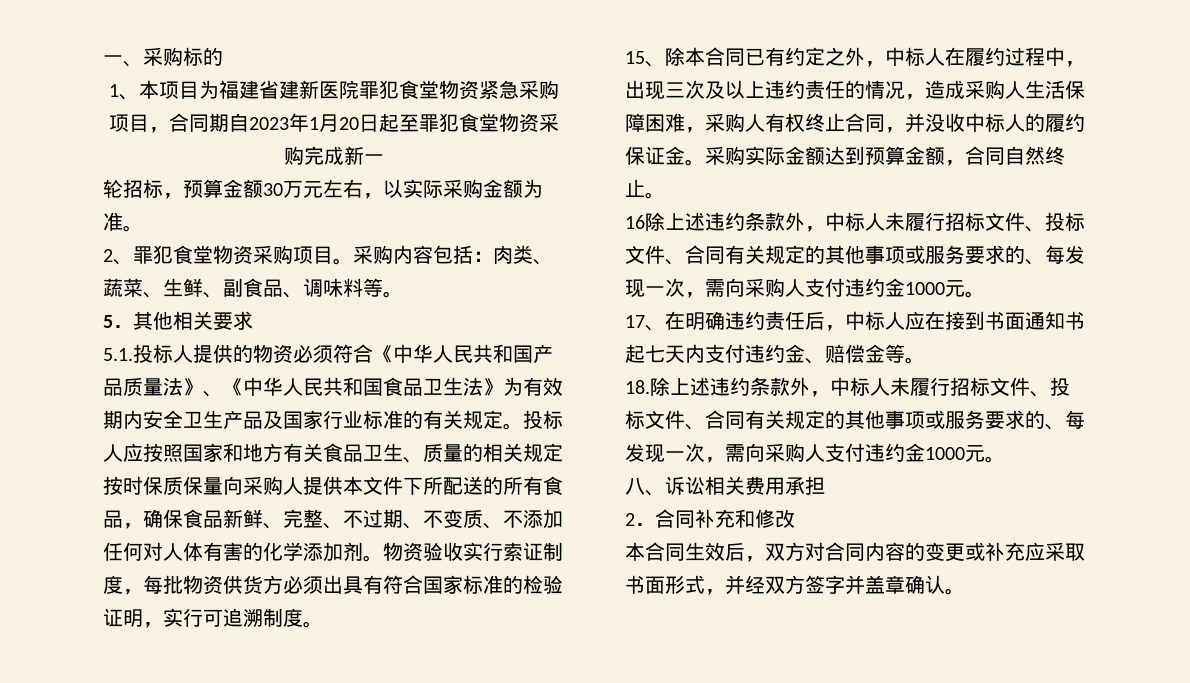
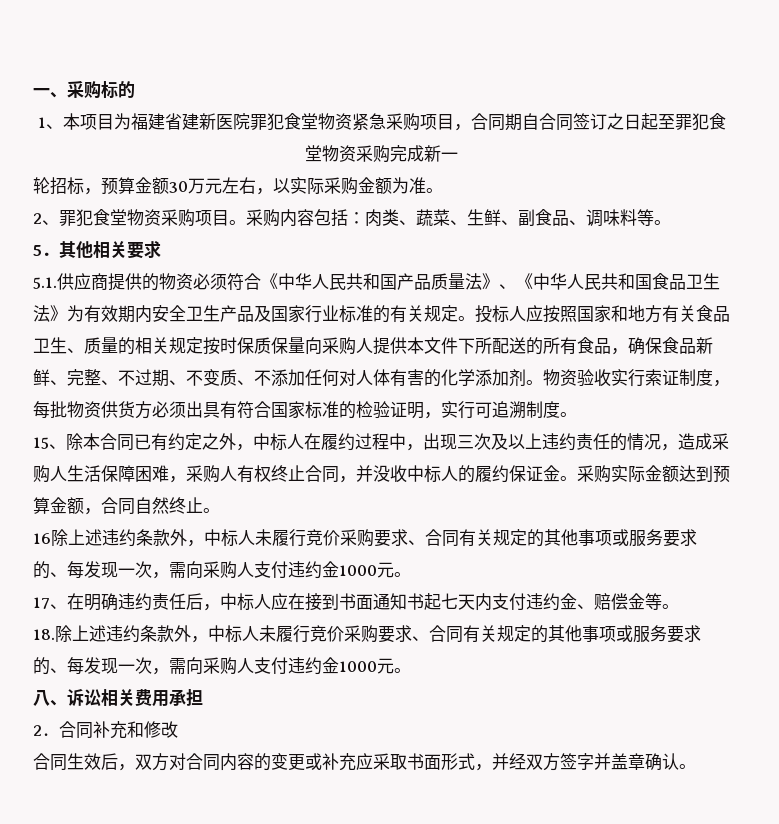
- 1、本项目为福建省建新医院罪犯食堂物资紧急采购项目，合同期自2023年1月20日起至罪犯食堂物资采购完成新一
+ 1、本项目为福建省建新医院罪犯食堂物资紧急采购项目，合同期自合同签订之日起至罪犯食堂物资采购完成新一
- 5.1.投标人提供的物资必须符合《中华人民共和国产品质量法》、《中华人民共和国食品卫生法》为有效期内安全卫生产品及国家行业标准的有关规定。
+ 5.1.供应商提供的物资必须符合《中华人民共和国产品质量法》、《中华人民共和国食品卫生法》为有效期内安全卫生产品及国家行业标准的有关规定。
- 16除上述违约条款外，中标人未履行招标文件、投标文件、合同有关规定的其他事项或服务要求的、每发现一次，需向采购人支付违约金1000元。
+ 16除上述违约条款外，中标人未履行竞价采购要求、合同有关规定的其他事项或服务要求的、每发现一次，需向采购人支付违约金1000元。
- 18.除上述违约条款外，中标人未履行招标文件、投标文件、合同有关规定的其他事项或服务要求的、每发现一次，需向采购人支付违约金1000元。
+ 18.除上述违约条款外，中标人未履行竞价采购要求、合同有关规定的其他事项或服务要求的、每发现一次，需向采购人支付违约金1000元。
- 本合同生效后，双方对合同内容的变更或补充应采取书面形式，并经双方签字并盖章确认。
+ 合同生效后，双方对合同内容的变更或补充应采取书面形式，并经双方签字并盖章确认。

